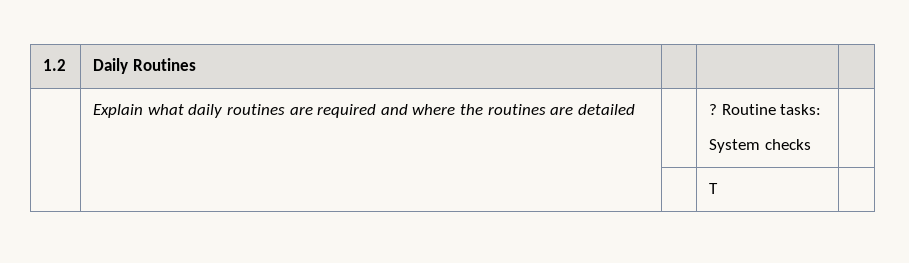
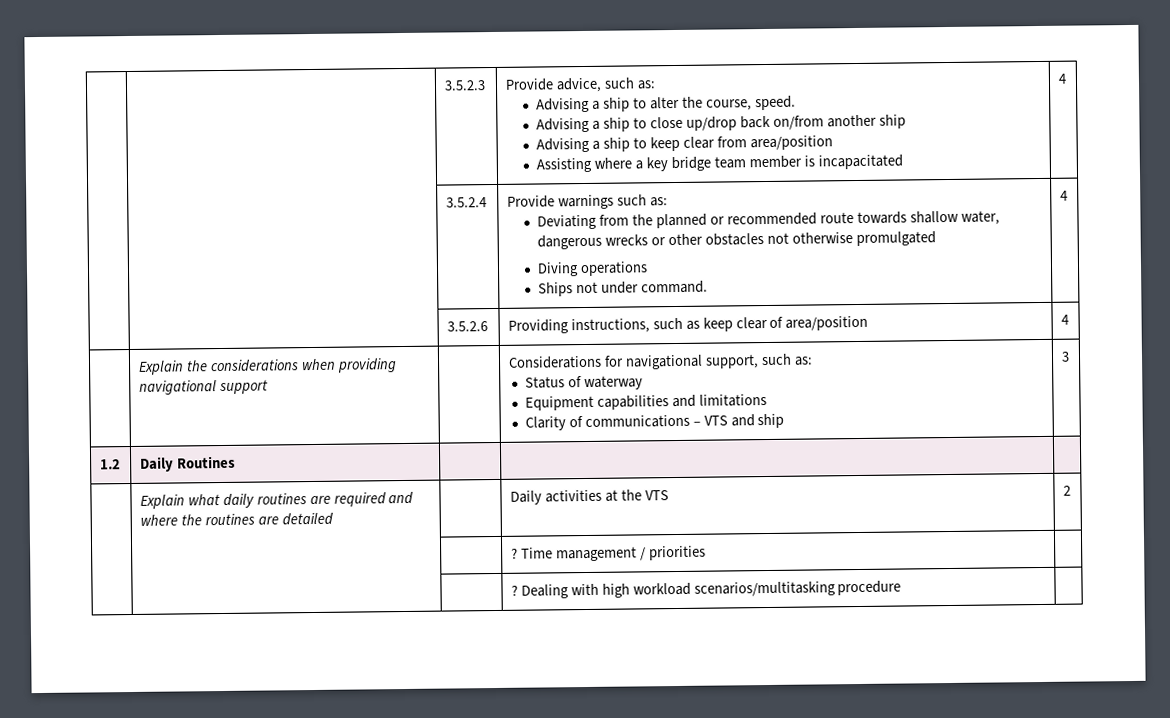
+ 3.5.2.3 | Provide advice, such as:
+ Advising a ship to alter the course, speed.
+ Advising a ship to close up/drop back on/from another ship
+ Advising a ship to keep clear from area/position
+ Assisting where a key bridge team member is incapacitated | 4
+ | | 3.5.2.4 | Provide warnings such as:
+ Deviating from the planned or recommended route towards shallow water, dangerous wrecks or other obstacles not otherwise promulgated
+ Diving operations
+ Ships not under command. | 4
+ | | 3.5.2.6 | Providing instructions, such as keep clear of area/position | 4
+ | Explain the considerations when providing navigational support | | Considerations for navigational support, such as:
+ Status of waterway
+ Equipment capabilities and limitations
+ Clarity of communications – VTS and ship | 3
- | Explain what daily routines are required and where the routines are detailed | | ? Routine tasks:
- System checks |
- | | | T |
+ | Explain what daily routines are required and where the routines are detailed | | Daily activities at the VTS | 2
+ | | | ? Time management / priorities |
+ | | | ? Dealing with high workload scenarios/multitasking procedure |

